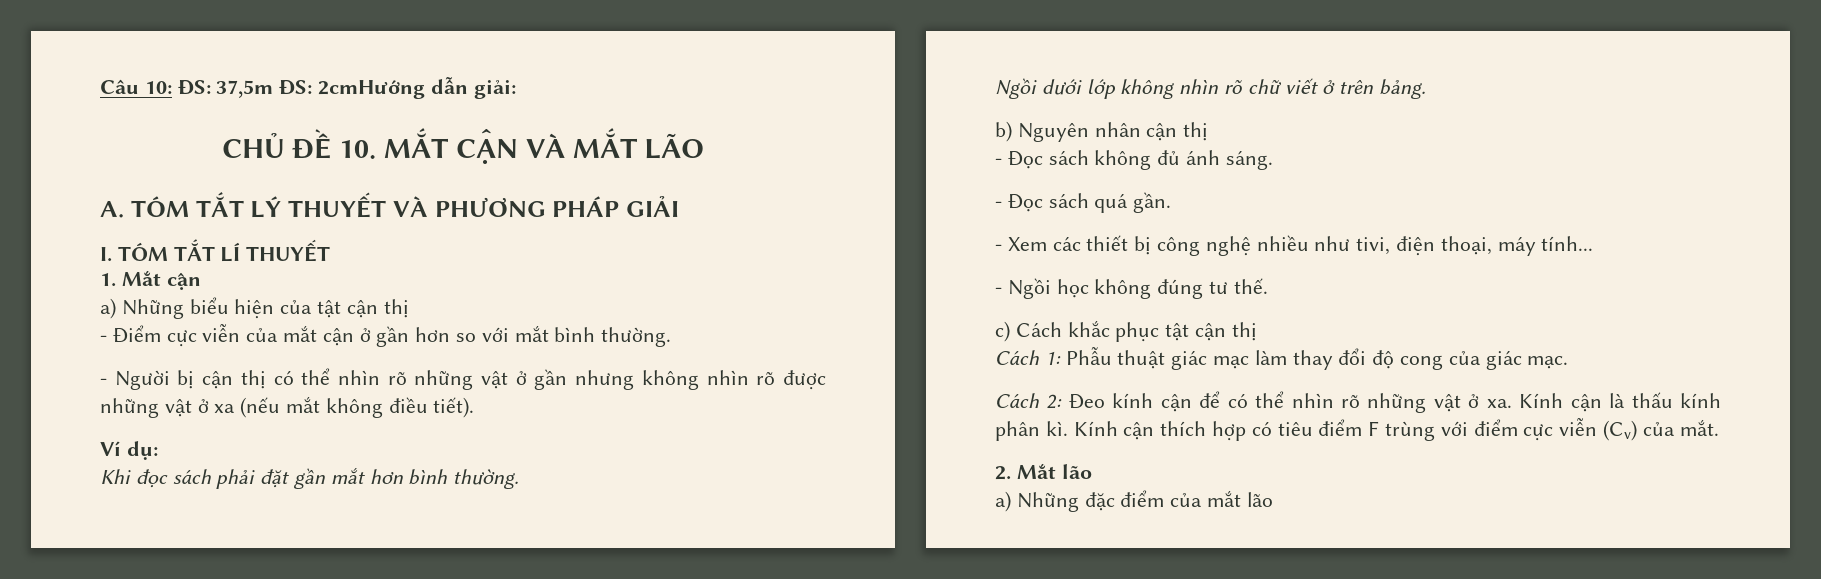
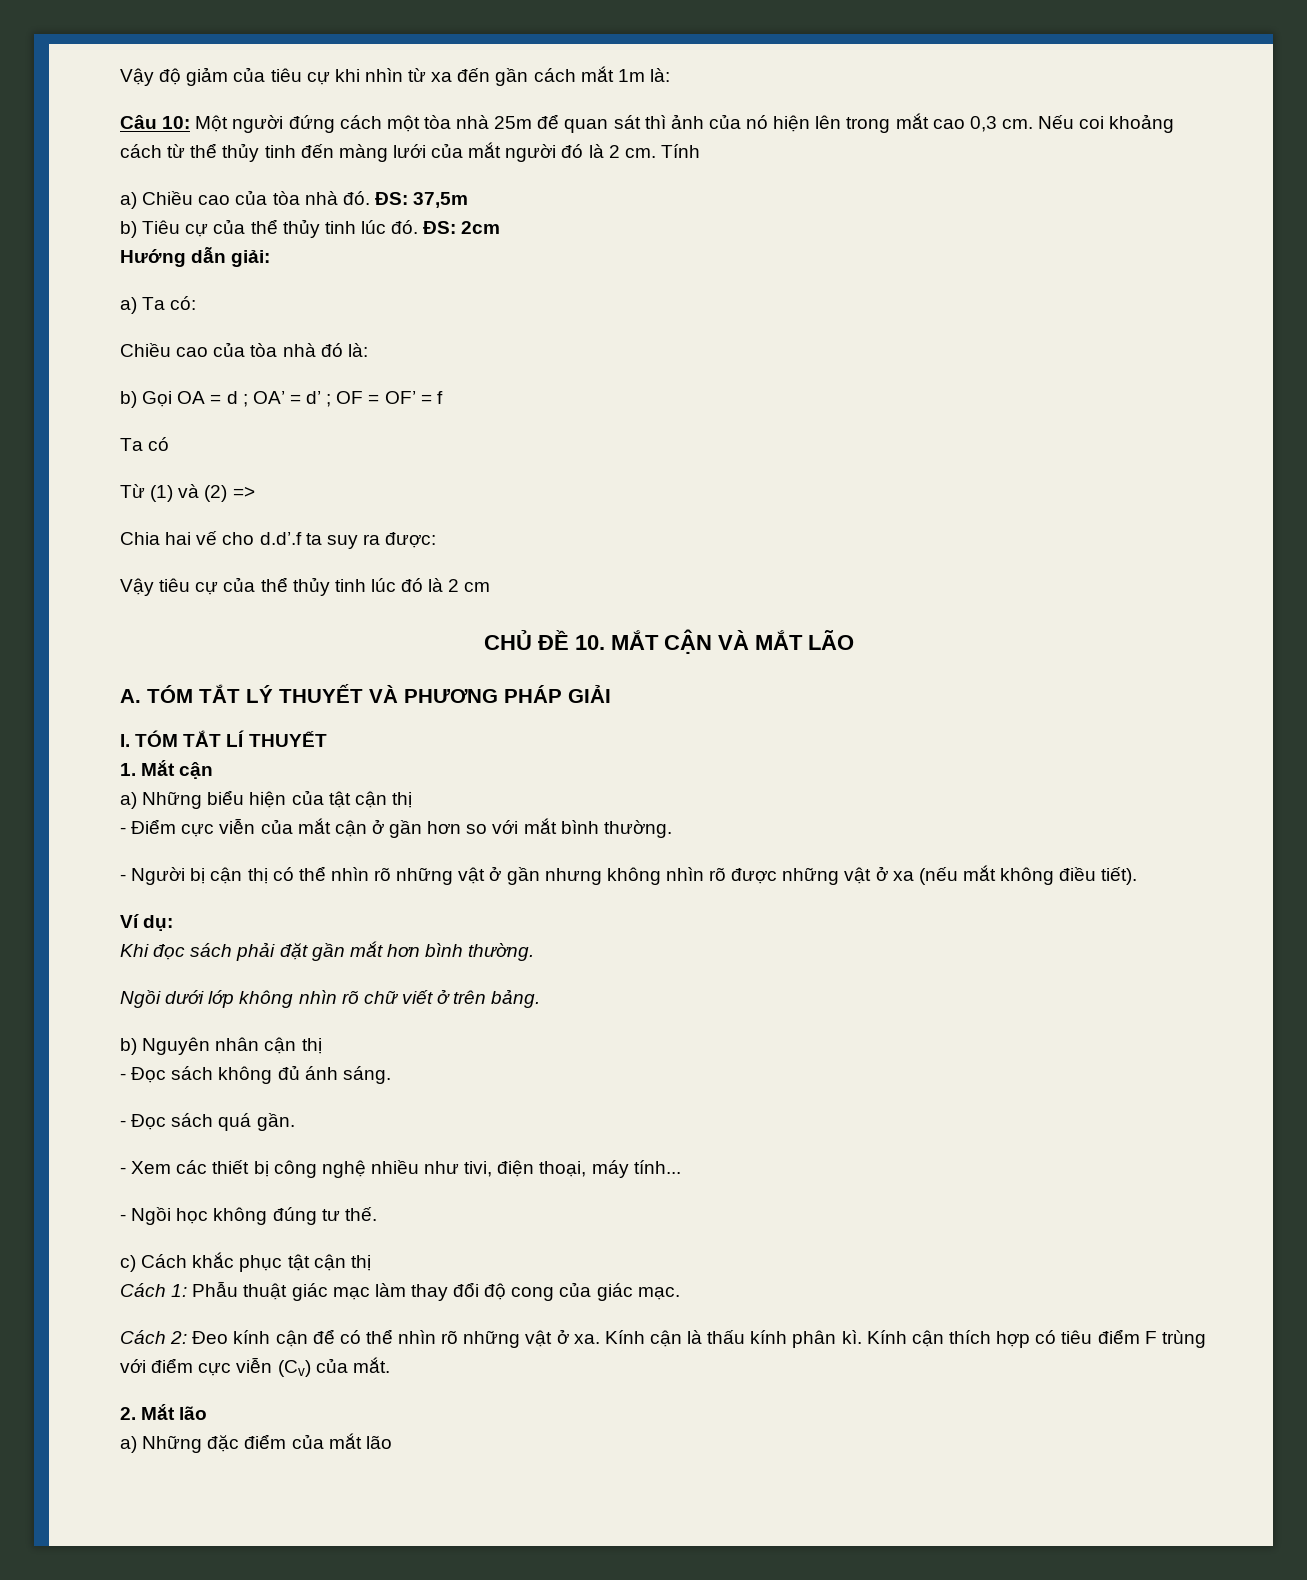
- Câu 10: ĐS: 37,5m ĐS: 2cmHướng dẫn giải:
+ Vậy độ giảm của tiêu cự khi nhìn từ xa đến gần cách mắt 1m là:
+ Câu 10: Một người đứng cách một tòa nhà 25m để quan sát thì ảnh của nó hiện lên trong mắt cao 0,3 cm. Nếu coi khoảng cách từ thể thủy tinh đến màng lưới của mắt người đó là 2 cm. Tính
+ a) Chiều cao của tòa nhà đó. ĐS: 37,5m
+ b) Tiêu cự của thể thủy tinh lúc đó. ĐS: 2cm
+ Hướng dẫn giải:
+ a) Ta có:
+ Chiều cao của tòa nhà đó là:
+ b) Gọi OA = d ; OA’ = d’ ; OF = OF’ = f
+ Ta có
+ Từ (1) và (2) =>
+ Chia hai vế cho d.d’.f ta suy ra được:
+ Vậy tiêu cự của thể thủy tinh lúc đó là 2 cm

